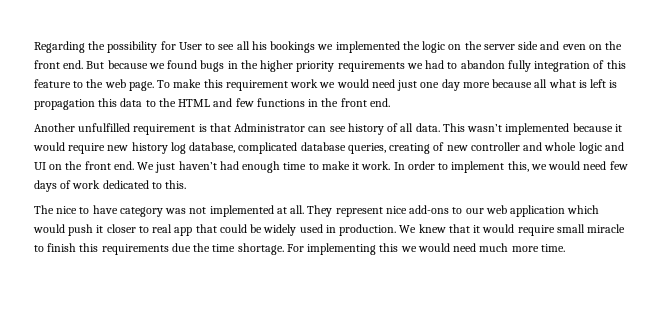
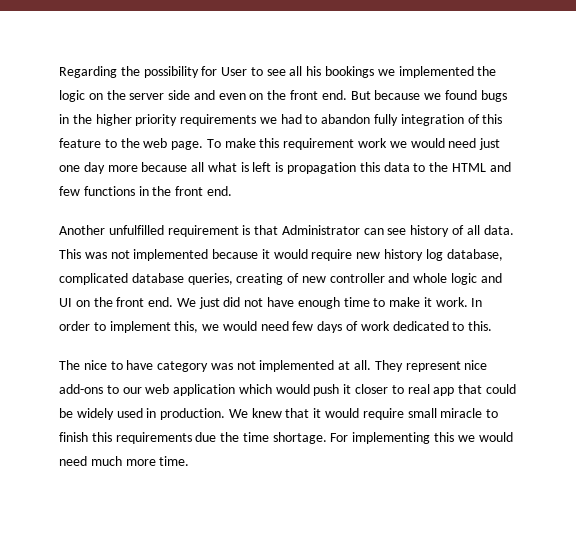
- This wasn’t implemented because it would require new history log database, complicated database queries, creating of new controller and whole logic and UI on the front end.
+ This was not implemented because it would require new history log database, complicated database queries, creating of new controller and whole logic and UI on the front end.
- We just haven’t had enough time to make it work.
+ We just did not have enough time to make it work.

